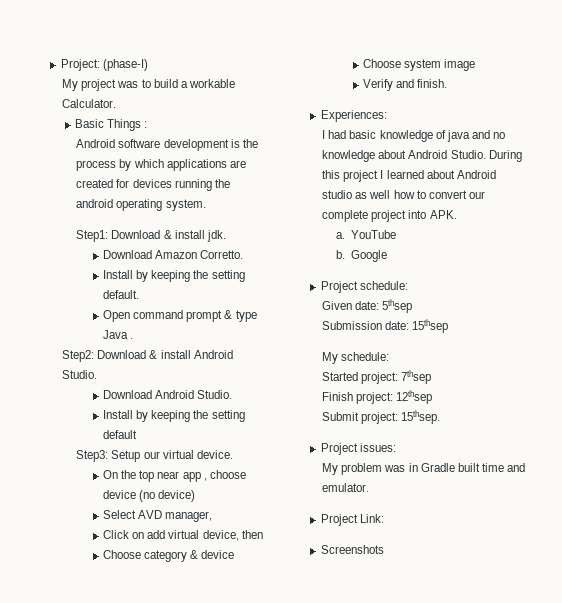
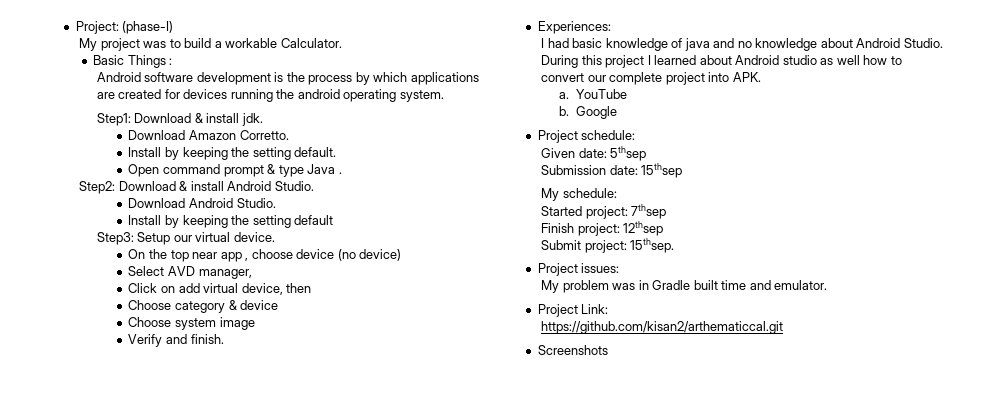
+ https://github.com/kisan2/arthematiccal.git

